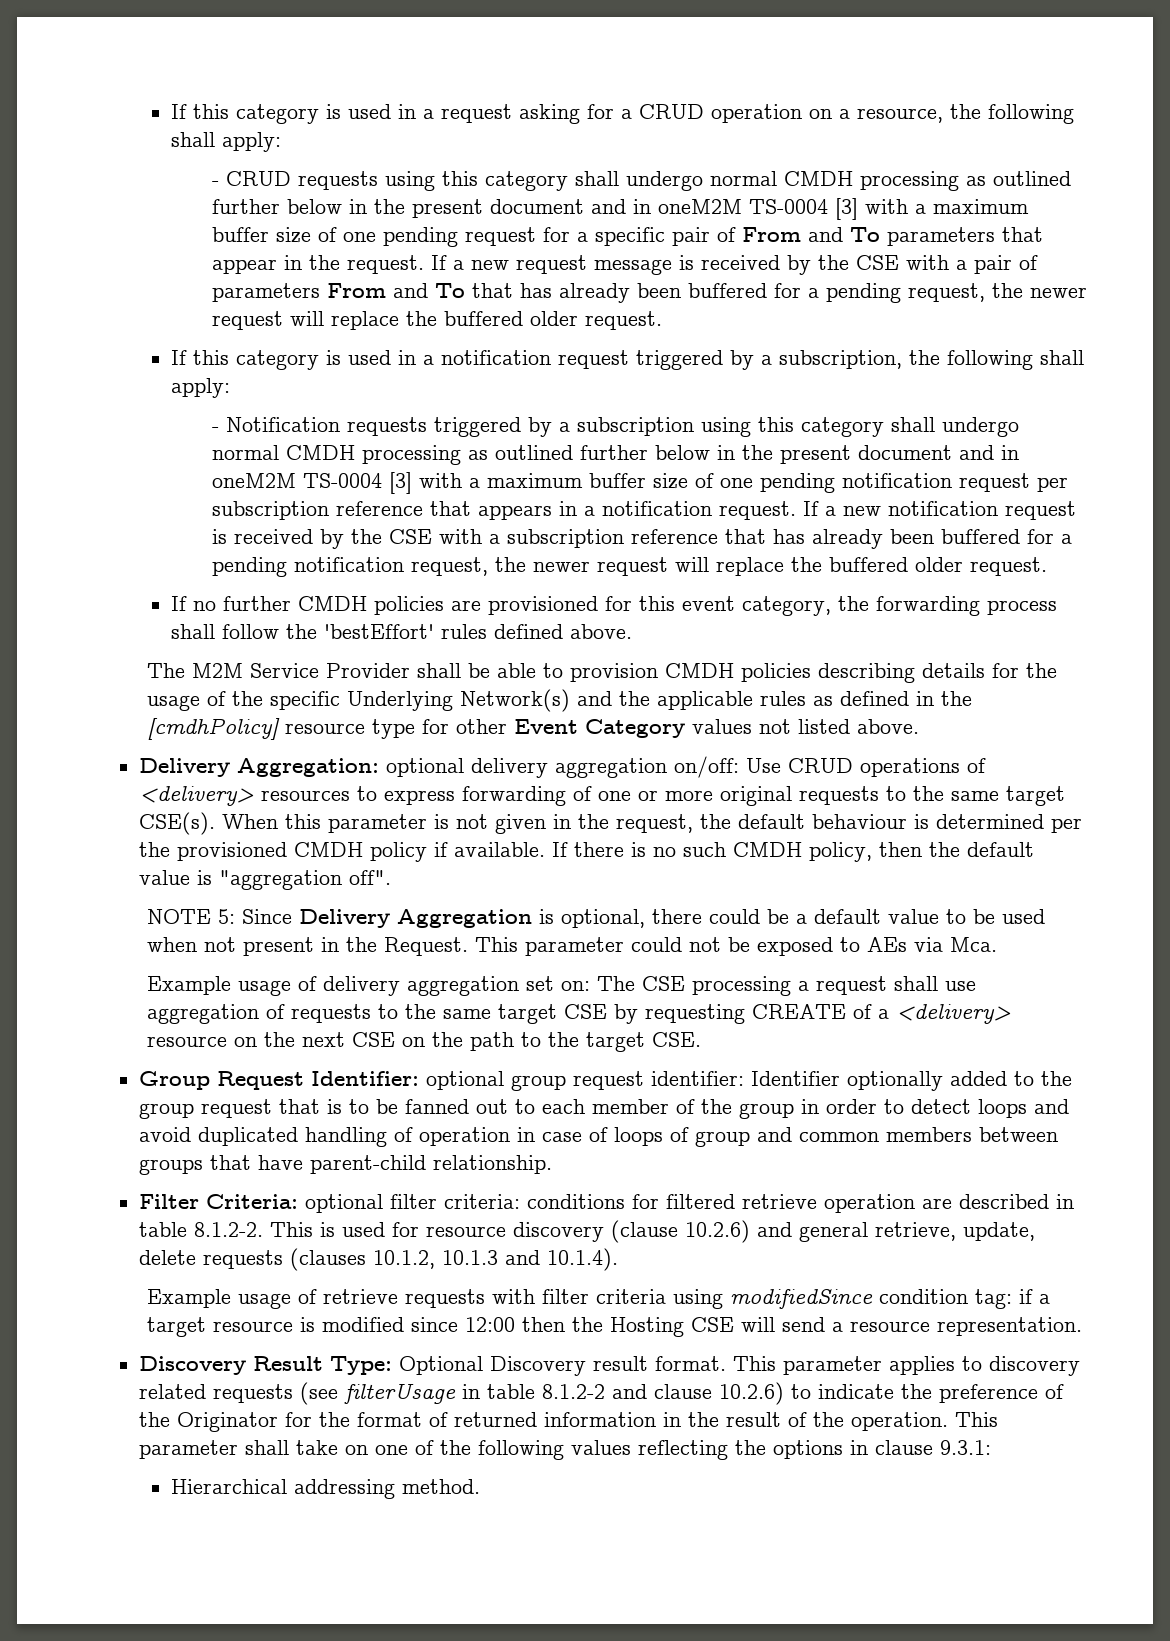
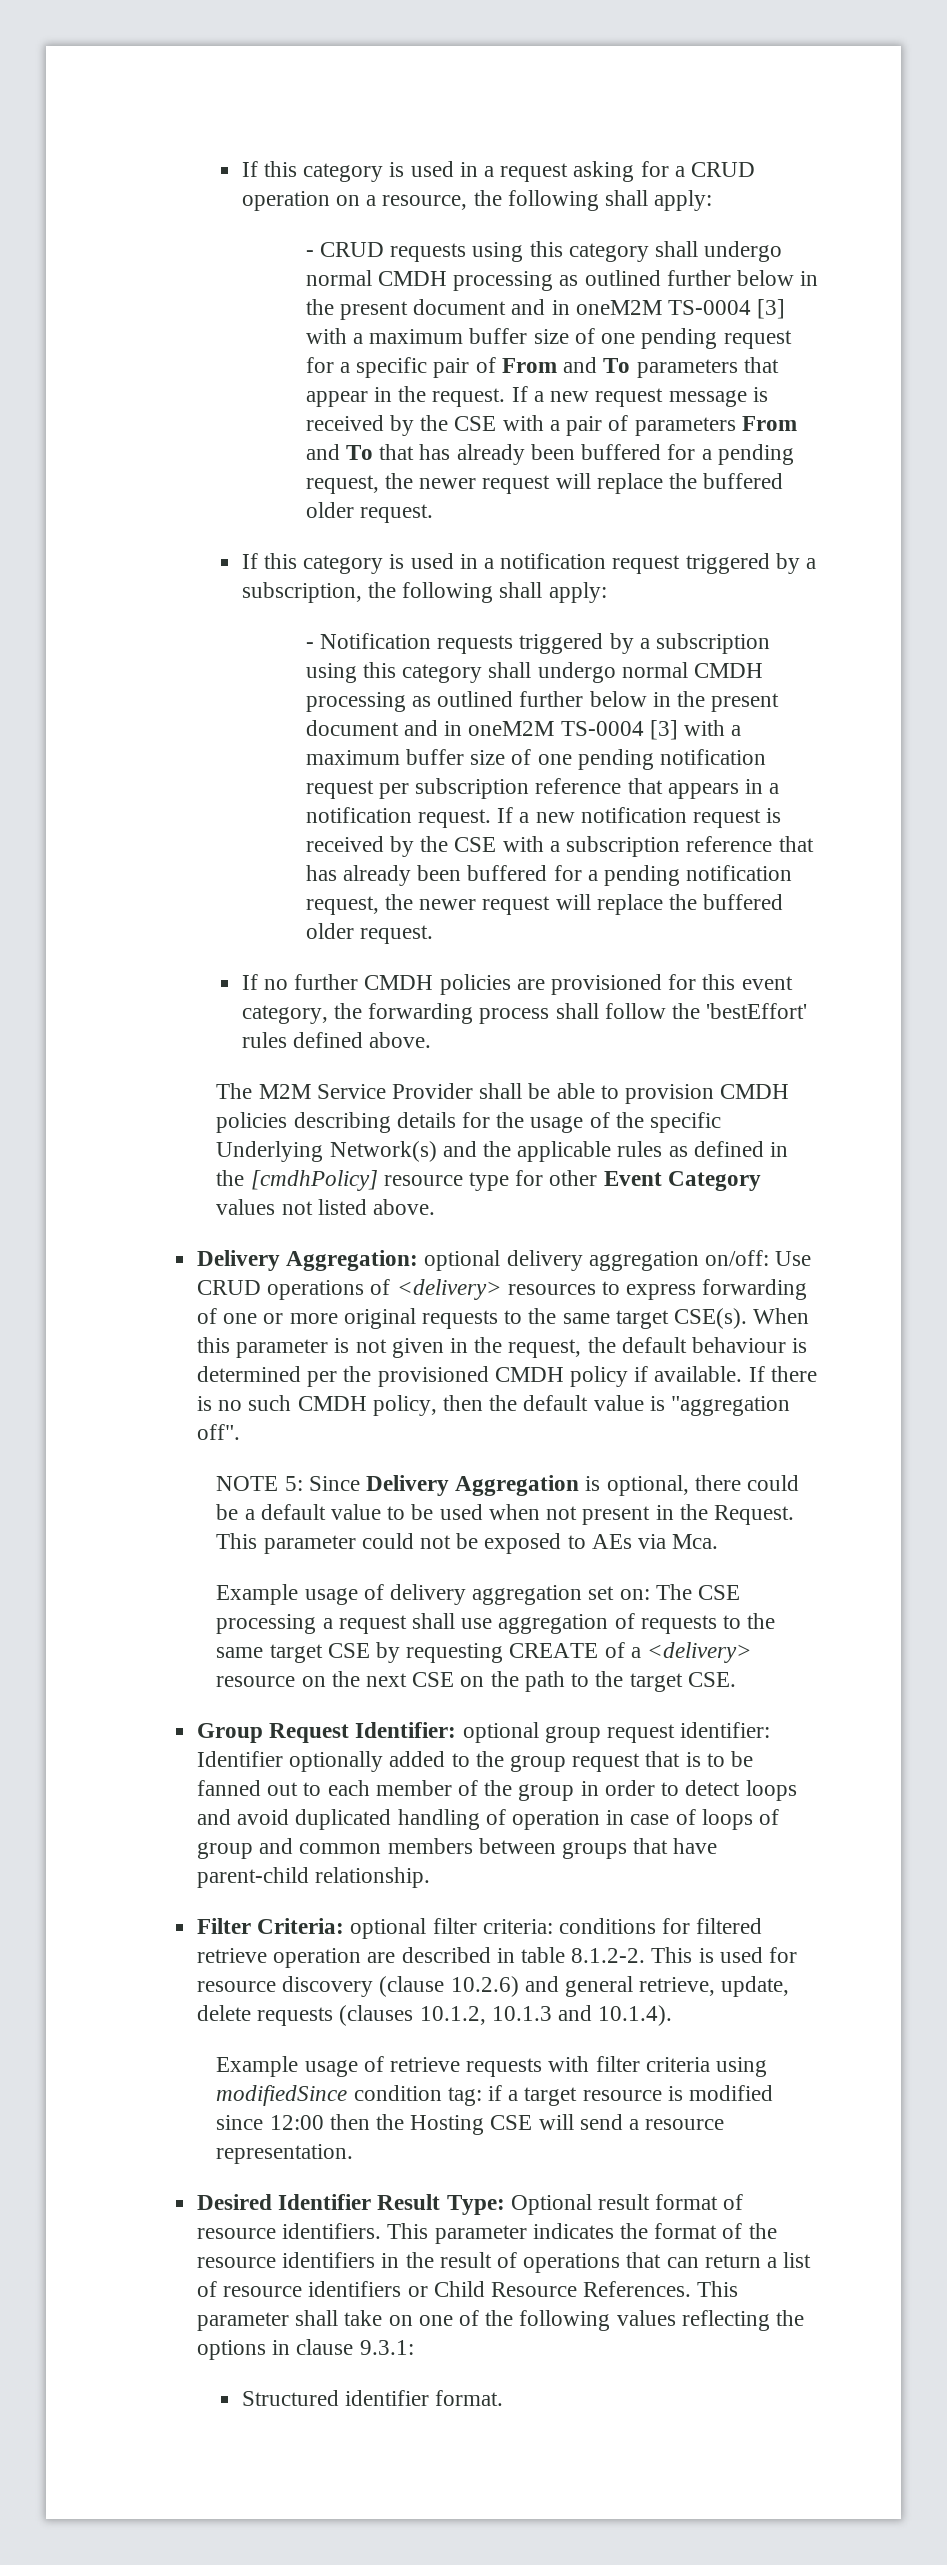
- Discovery Result Type: Optional Discovery result format. This parameter applies to discovery related requests (see filterUsage in table 8.1.2-2 and clause 10.2.6) to indicate the preference of the Originator for the format of returned information in the result of the operation.
+ Desired Identifier Result Type: Optional result format of resource identifiers. This parameter indicates the format of the resource identifiers in the result of operations that can return a list of resource identifiers or Child Resource References.
- Hierarchical addressing method.
+ Structured identifier format.

